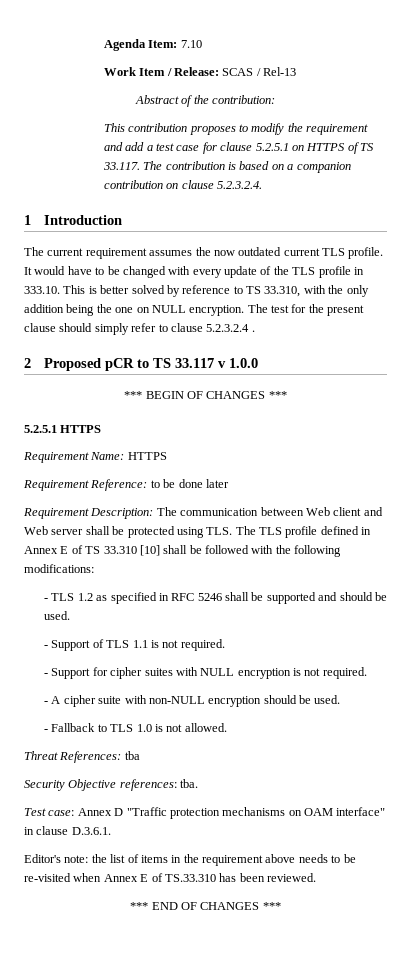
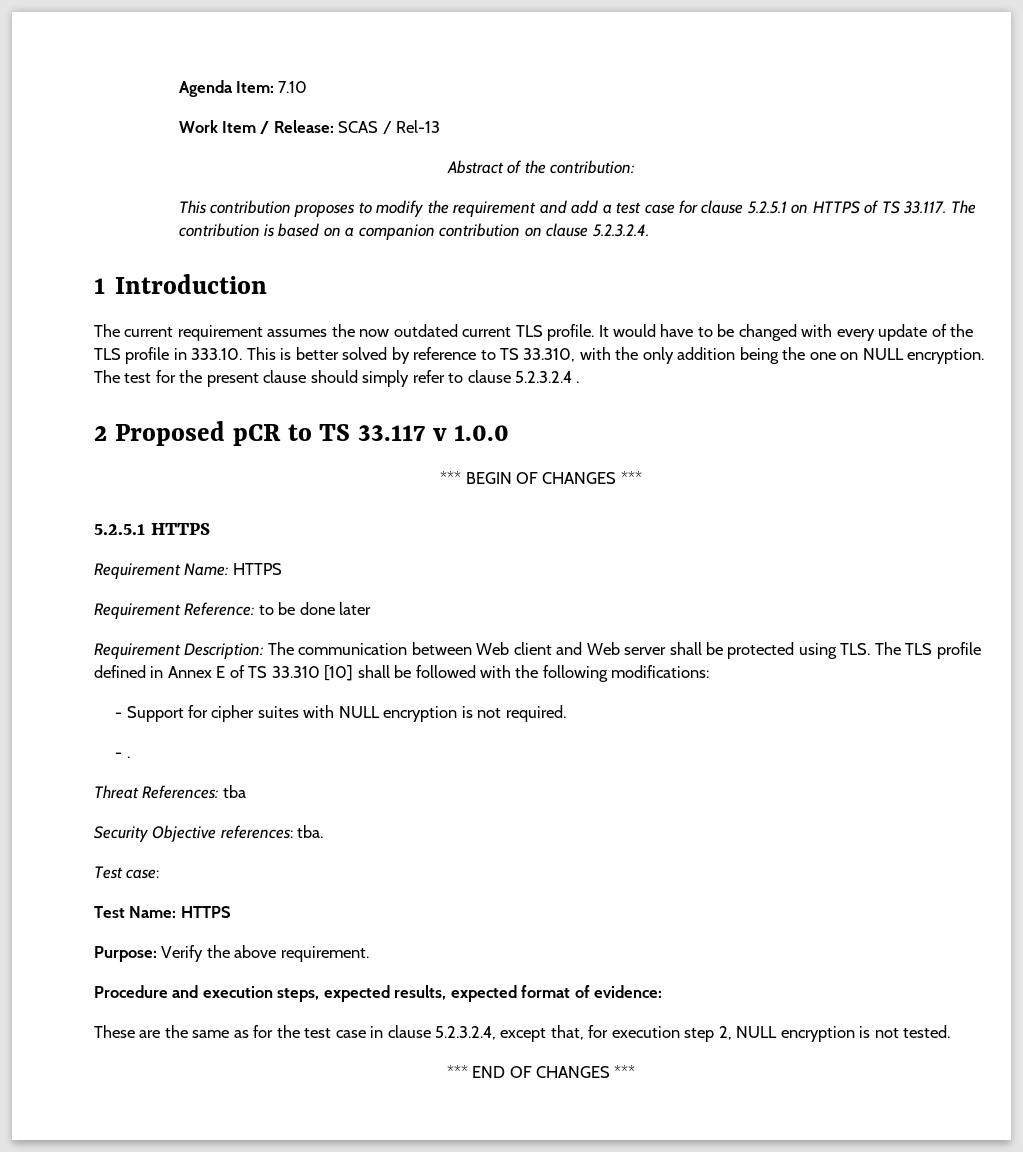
- - TLS 1.2 as specified in RFC 5246 shall be supported and should be used.
- - Support of TLS 1.1 is not required.
- - A cipher suite with non-NULL encryption should be used.
- - Fallback to TLS 1.0 is not allowed.
+ - .
- Test case: Annex D "Traffic protection mechanisms on OAM interface" in clause D.3.6.1.
- Editor's note: the list of items in the requirement above needs to be re-visited when Annex E of TS.33.310 has been reviewed.
+ Test case:
+ Test Name: HTTPS
+ Purpose: Verify the above requirement.
+ Procedure and execution steps, expected results, expected format of evidence:
+ These are the same as for the test case in clause 5.2.3.2.4, except that, for execution step 2, NULL encryption is not tested.

